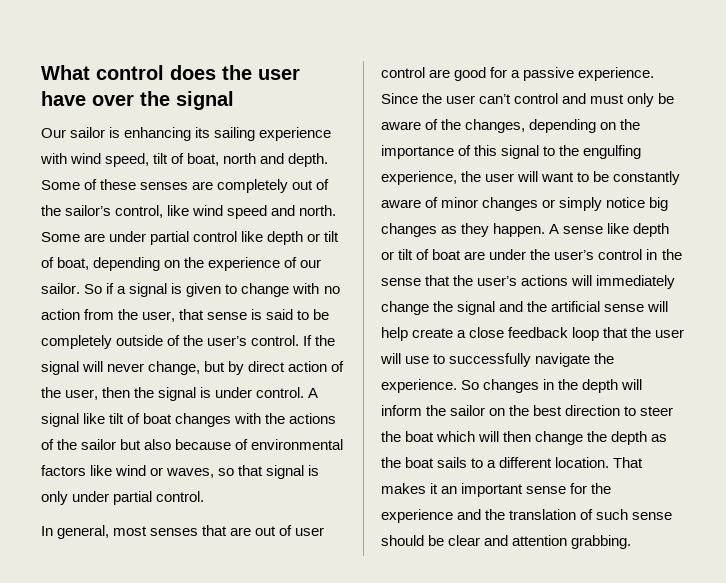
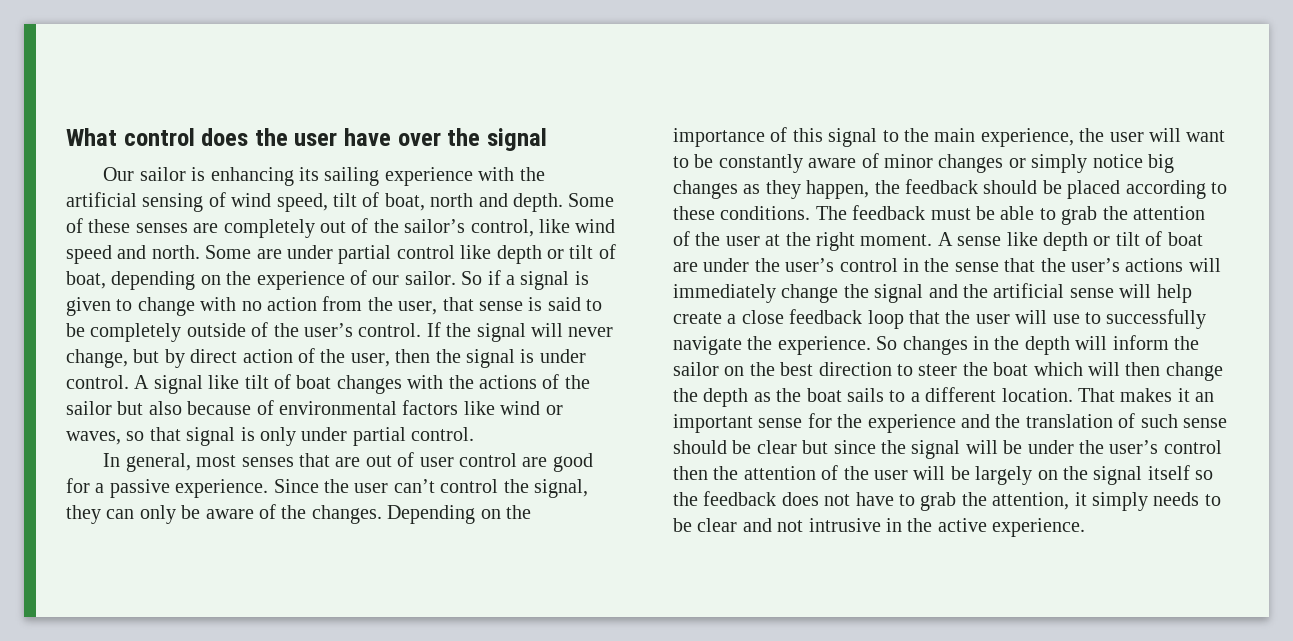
- Our sailor is enhancing its sailing experience with wind speed, tilt of boat, north and depth.
+ Our sailor is enhancing its sailing experience with the artificial sensing of wind speed, tilt of boat, north and depth.
- Since the user can’t control and must only be aware of the changes, depending on the importance of this signal to the engulfing experience, the user will want to be constantly aware of minor changes or simply notice big changes as they happen.
+ Since the user can’t control the signal, they can only be aware of the changes. Depending on the importance of this signal to the main experience, the user will want to be constantly aware of minor changes or simply notice big changes as they happen, the feedback should be placed according to these conditions. The feedback must be able to grab the attention of the user at the right moment.
- That makes it an important sense for the experience and the translation of such sense should be clear and attention grabbing.
+ That makes it an important sense for the experience and the translation of such sense should be clear but since the signal will be under the user’s control then the attention of the user will be largely on the signal itself so the feedback does not have to grab the attention, it simply needs to be clear and not intrusive in the active experience.

